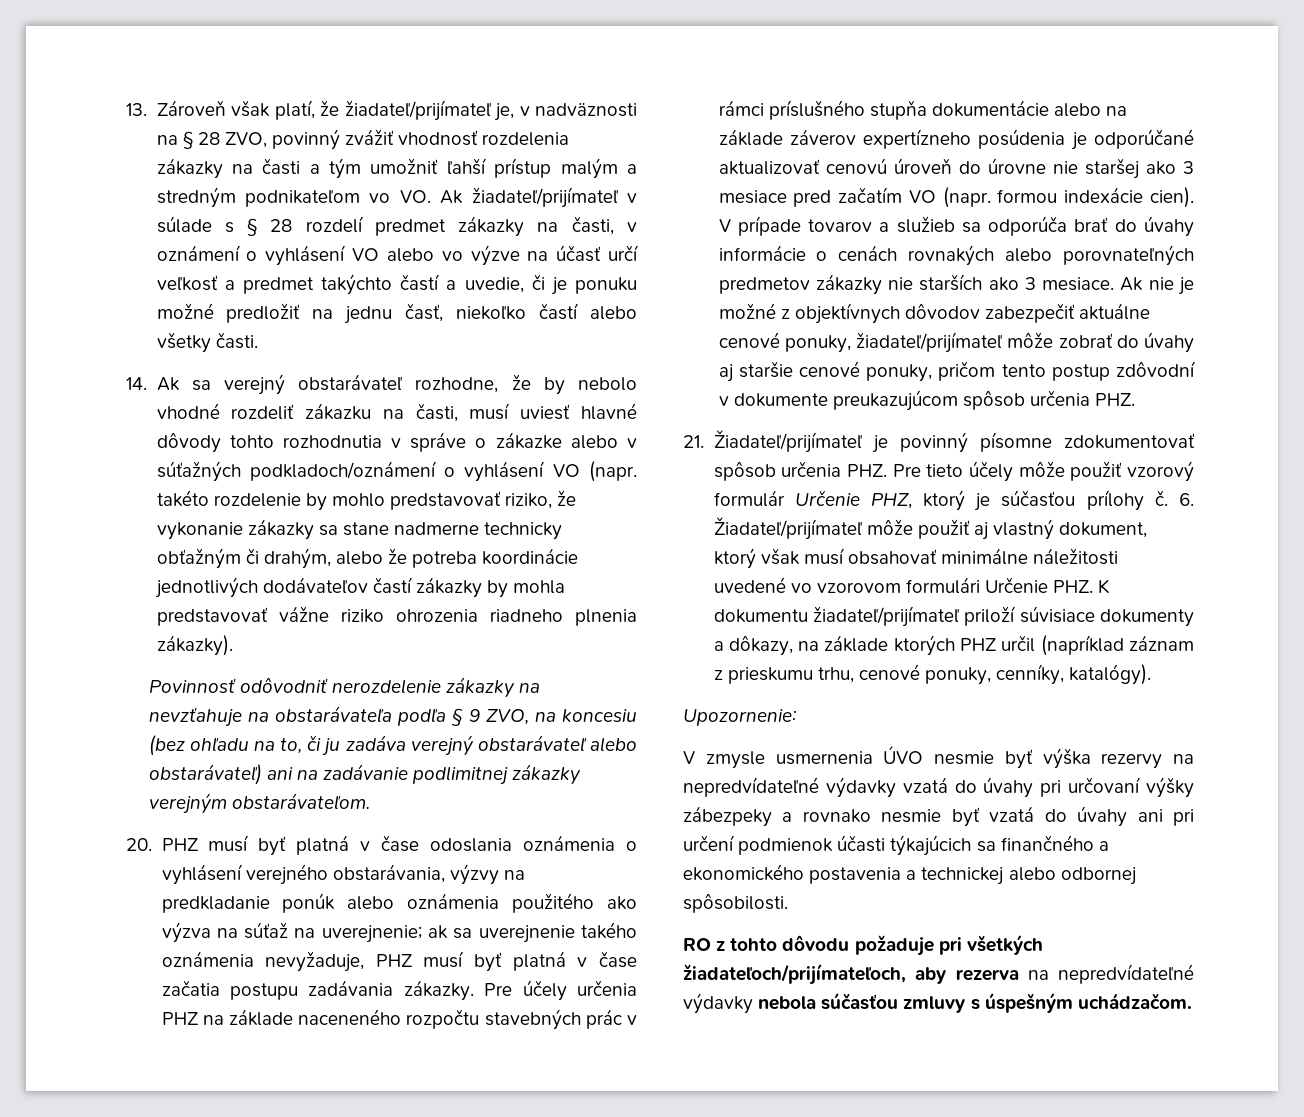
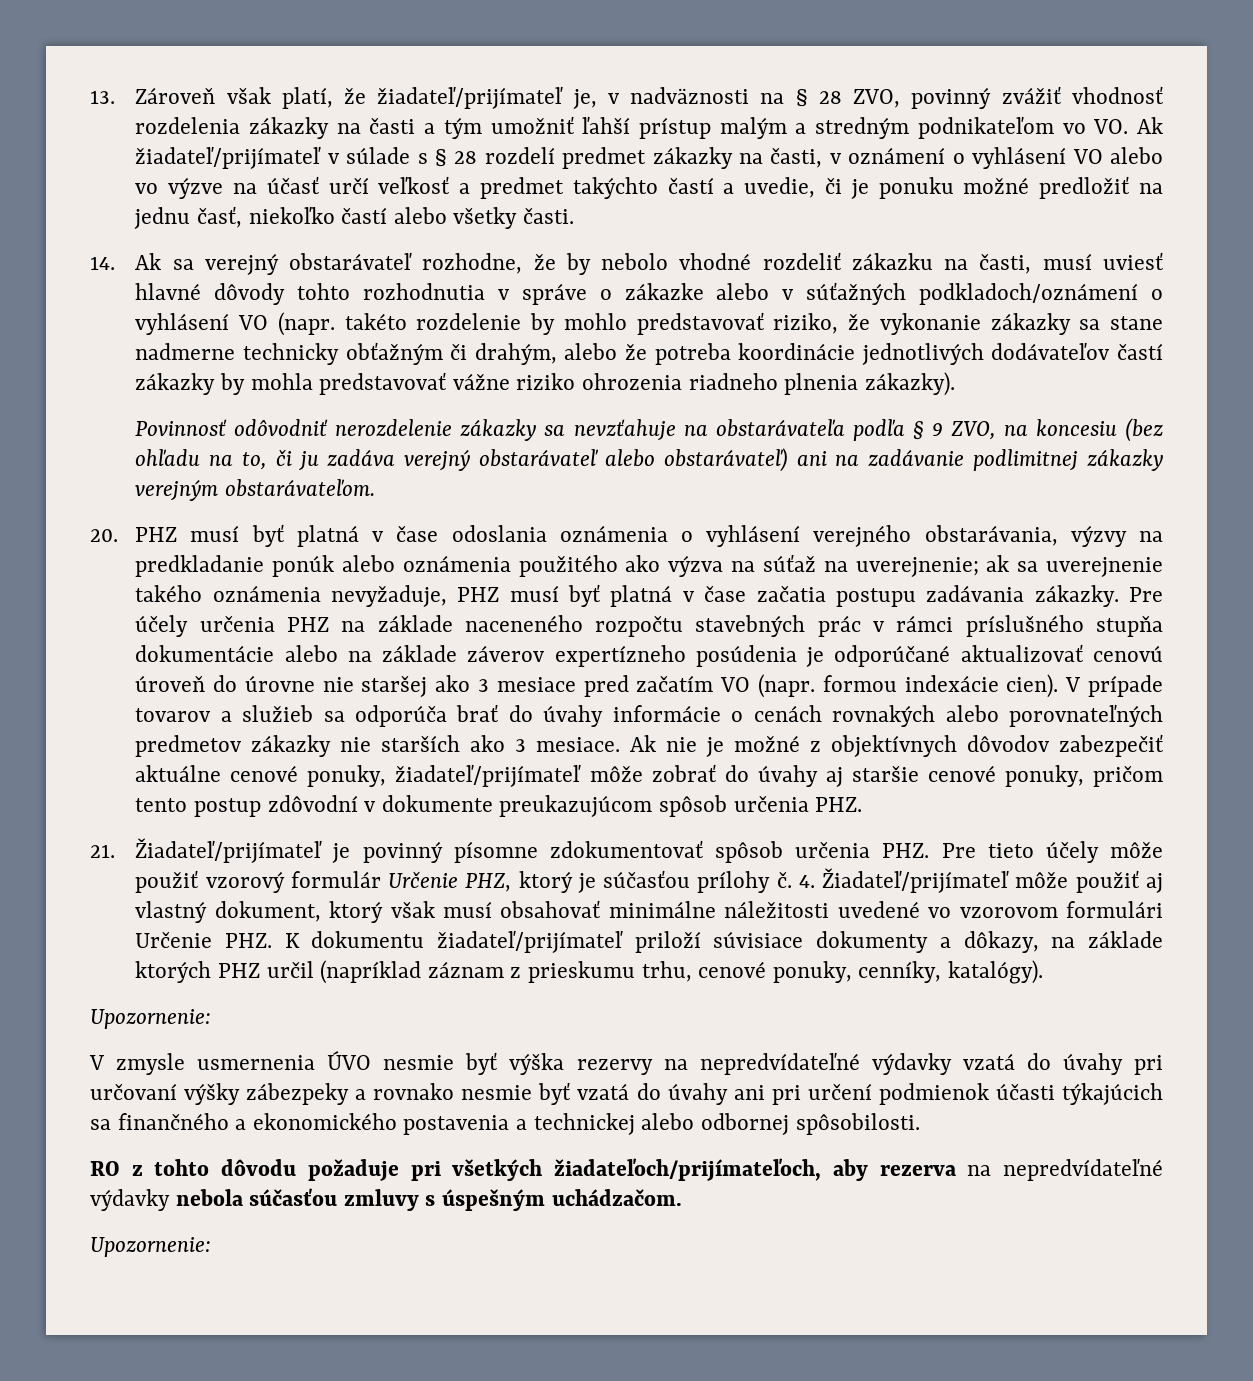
- Povinnosť odôvodniť nerozdelenie zákazky na nevzťahuje na obstarávateľa podľa § 9 ZVO, na koncesiu (bez ohľadu na to, či ju zadáva verejný obstarávateľ alebo obstarávateľ) ani na zadávanie podlimitnej zákazky verejným obstarávateľom.
+ Povinnosť odôvodniť nerozdelenie zákazky sa nevzťahuje na obstarávateľa podľa § 9 ZVO, na koncesiu (bez ohľadu na to, či ju zadáva verejný obstarávateľ alebo obstarávateľ) ani na zadávanie podlimitnej zákazky verejným obstarávateľom.
- 6. Žiadateľ/prijímateľ môže použiť aj vlastný dokument, ktorý však musí obsahovať minimálne náležitosti uvedené vo vzorovom formulári Určenie PHZ. K dokumentu žiadateľ/prijímateľ priloží súvisiace dokumenty a dôkazy, na základe ktorých PHZ určil (napríklad záznam z prieskumu trhu, cenové ponuky, cenníky, katalógy).
+ 4. Žiadateľ/prijímateľ môže použiť aj vlastný dokument, ktorý však musí obsahovať minimálne náležitosti uvedené vo vzorovom formulári Určenie PHZ. K dokumentu žiadateľ/prijímateľ priloží súvisiace dokumenty a dôkazy, na základe ktorých PHZ určil (napríklad záznam z prieskumu trhu, cenové ponuky, cenníky, katalógy).
  RO z tohto dôvodu požaduje pri všetkých žiadateľoch/prijímateľoch, aby rezerva na nepredvídateľné výdavky nebola súčasťou zmluvy s úspešným uchádzačom.
+ Upozornenie:

